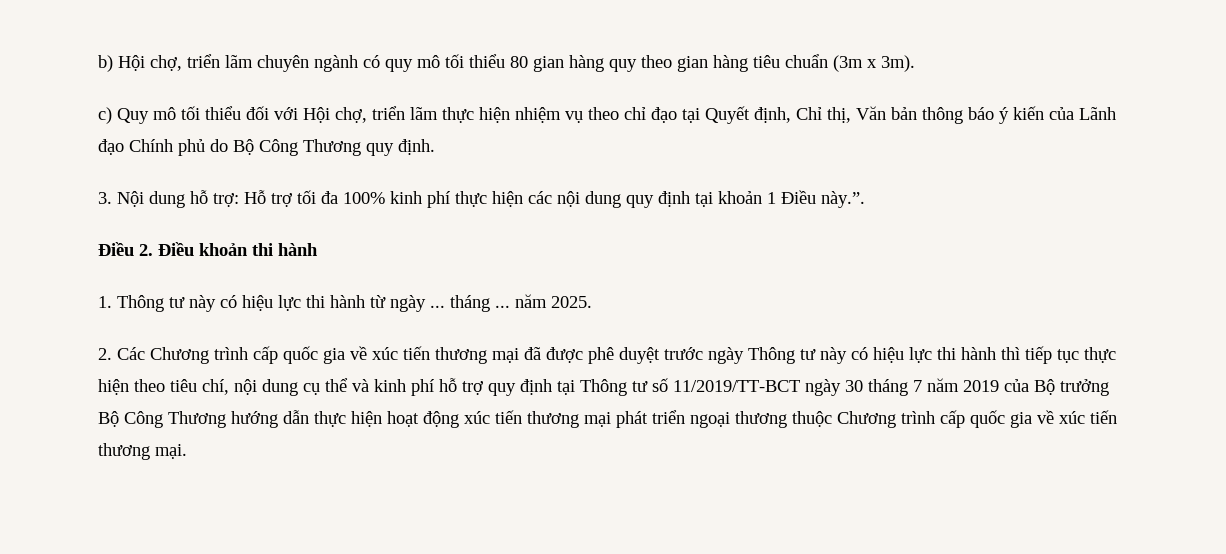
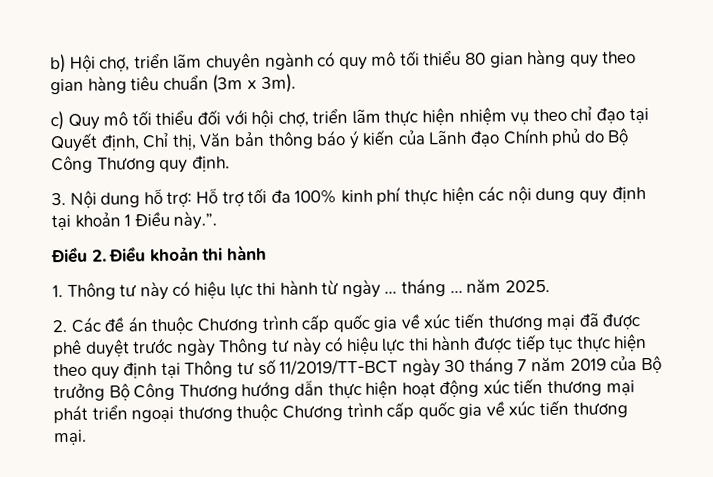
- c) Quy mô tối thiểu đối với Hội chợ, triển lãm thực hiện nhiệm vụ theo chỉ đạo tại Quyết định, Chỉ thị, Văn bản thông báo ý kiến của Lãnh đạo Chính phủ do Bộ Công Thương quy định.
+ c) Quy mô tối thiểu đối với hội chợ, triển lãm thực hiện nhiệm vụ theo chỉ đạo tại Quyết định, Chỉ thị, Văn bản thông báo ý kiến của Lãnh đạo Chính phủ do Bộ Công Thương quy định.
- 2. Các Chương trình cấp quốc gia về xúc tiến thương mại đã được phê duyệt trước ngày Thông tư này có hiệu lực thi hành thì tiếp tục thực hiện theo tiêu chí, nội dung cụ thể và kinh phí hỗ trợ quy định tại Thông tư số 11/2019/TT-BCT ngày 30 tháng 7 năm 2019 của Bộ trưởng Bộ Công Thương hướng dẫn thực hiện hoạt động xúc tiến thương mại phát triển ngoại thương thuộc Chương trình cấp quốc gia về xúc tiến thương mại.
+ 2. Các đề án thuộc Chương trình cấp quốc gia về xúc tiến thương mại đã được phê duyệt trước ngày Thông tư này có hiệu lực thi hành được tiếp tục thực hiện theo quy định tại Thông tư số 11/2019/TT-BCT ngày 30 tháng 7 năm 2019 của Bộ trưởng Bộ Công Thương hướng dẫn thực hiện hoạt động xúc tiến thương mại phát triển ngoại thương thuộc Chương trình cấp quốc gia về xúc tiến thương mại.

